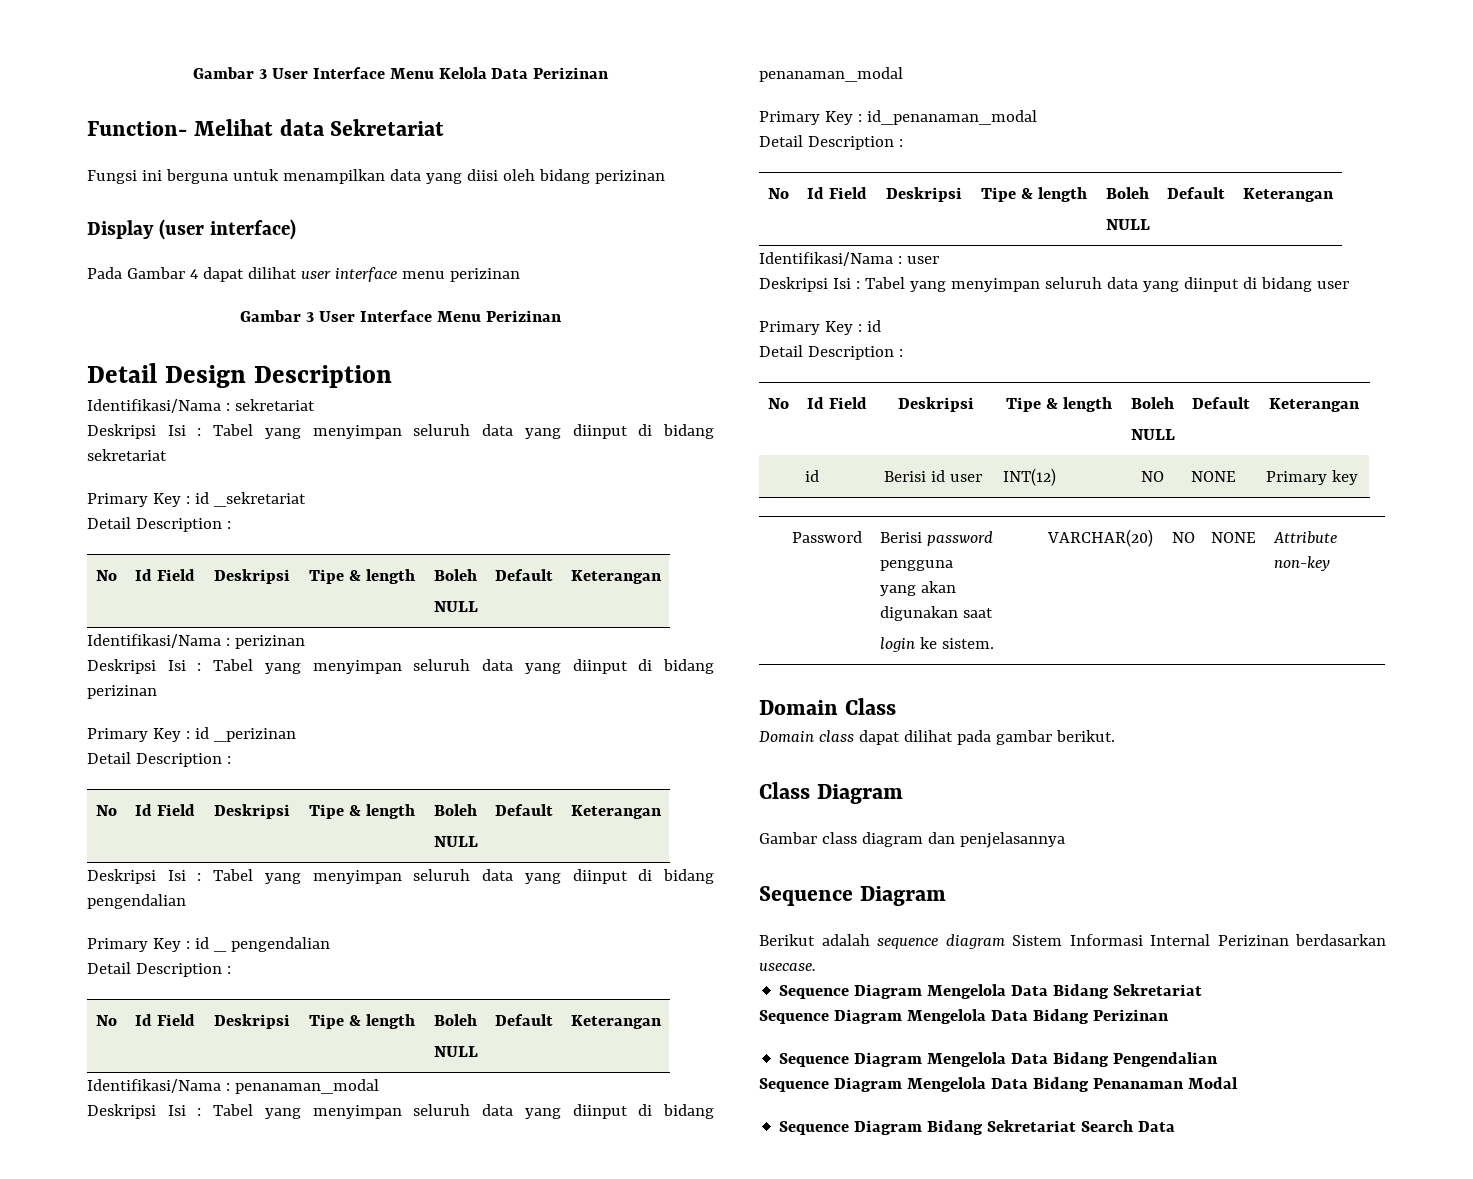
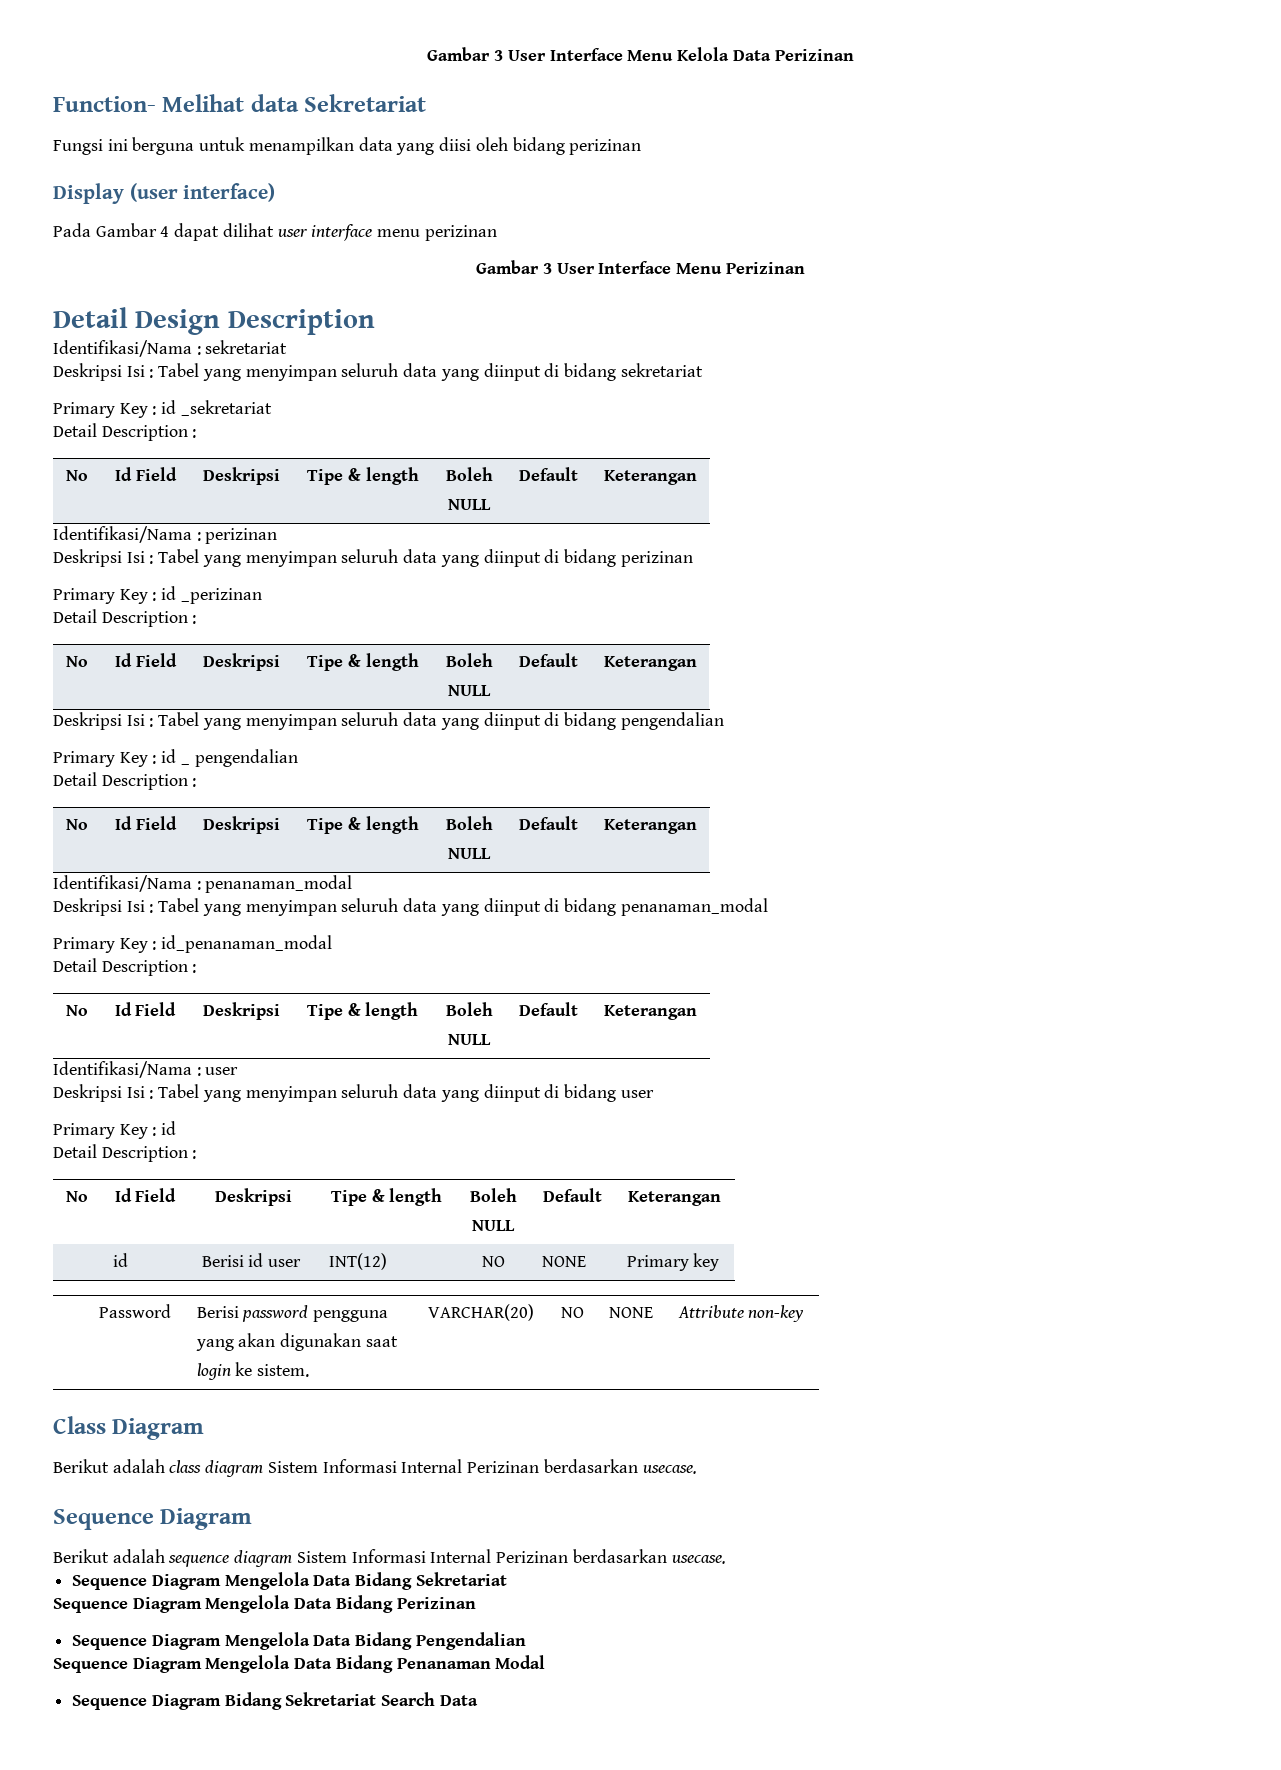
- Domain Class
- Domain class dapat dilihat pada gambar berikut.
  Class Diagram
- Gambar class diagram dan penjelasannya
+ Berikut adalah class diagram Sistem Informasi Internal Perizinan berdasarkan usecase.

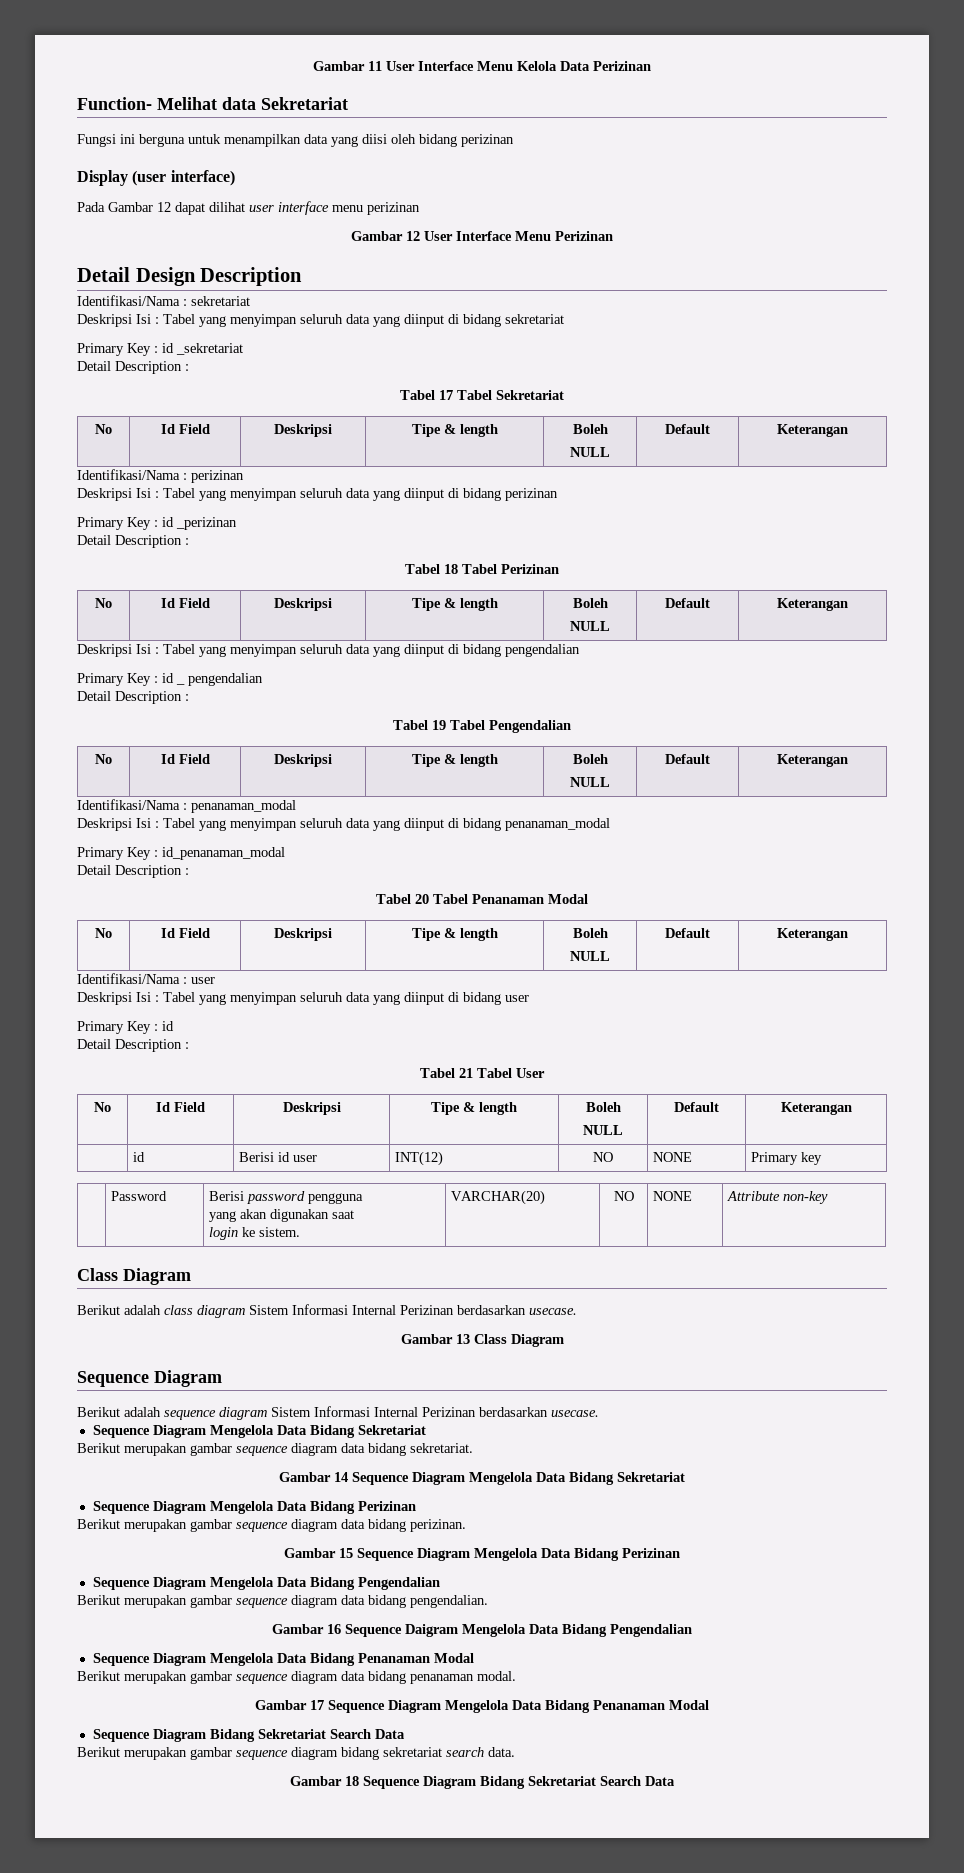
- Gambar 3 User Interface Menu Kelola Data Perizinan
+ Gambar 11 User Interface Menu Kelola Data Perizinan
- Pada Gambar 4 dapat dilihat user interface menu perizinan
+ Pada Gambar 12 dapat dilihat user interface menu perizinan
- Gambar 3 User Interface Menu Perizinan
+ Gambar 12 User Interface Menu Perizinan
+ Tabel 17 Tabel Sekretariat
+ Tabel 18 Tabel Perizinan
+ Tabel 19 Tabel Pengendalian
+ Tabel 20 Tabel Penanaman Modal
+ Tabel 21 Tabel User
+ Gambar 13 Class Diagram
+ Berikut merupakan gambar sequence diagram data bidang sekretariat.
+ Gambar 14 Sequence Diagram Mengelola Data Bidang Sekretariat
  Sequence Diagram Mengelola Data Bidang Perizinan
+ Berikut merupakan gambar sequence diagram data bidang perizinan.
+ Gambar 15 Sequence Diagram Mengelola Data Bidang Perizinan
+ Berikut merupakan gambar sequence diagram data bidang pengendalian.
+ Gambar 16 Sequence Daigram Mengelola Data Bidang Pengendalian
  Sequence Diagram Mengelola Data Bidang Penanaman Modal
+ Berikut merupakan gambar sequence diagram data bidang penanaman modal.
+ Gambar 17 Sequence Diagram Mengelola Data Bidang Penanaman Modal
+ Berikut merupakan gambar sequence diagram bidang sekretariat search data.
+ Gambar 18 Sequence Diagram Bidang Sekretariat Search Data

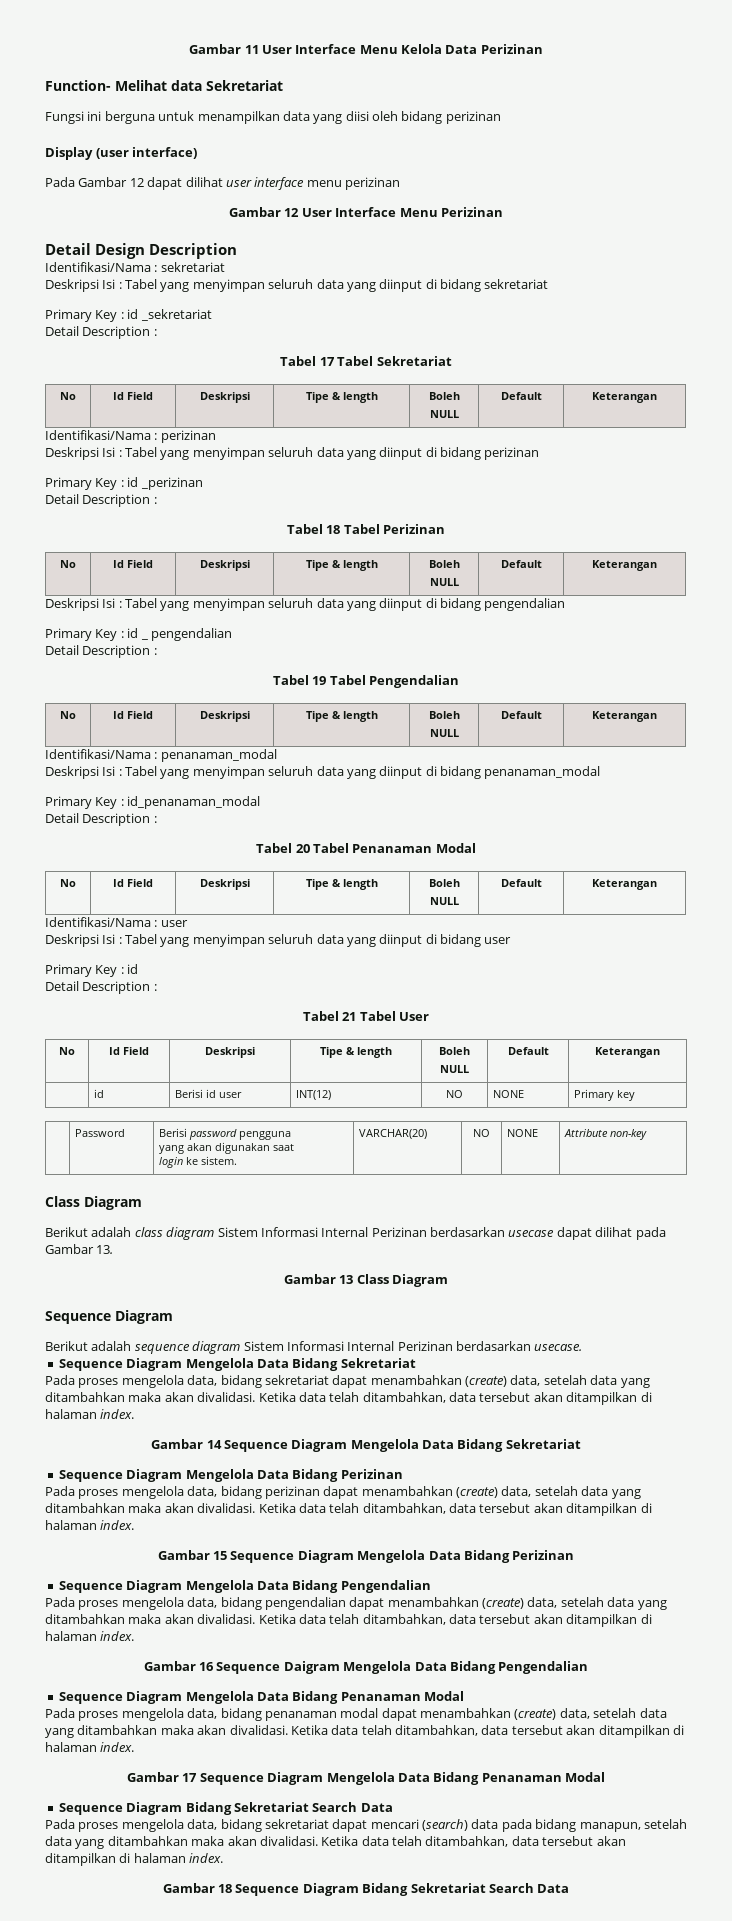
- Berikut adalah class diagram Sistem Informasi Internal Perizinan berdasarkan usecase.
+ Berikut adalah class diagram Sistem Informasi Internal Perizinan berdasarkan usecase dapat dilihat pada Gambar 13.
- Berikut merupakan gambar sequence diagram data bidang sekretariat.
+ Pada proses mengelola data, bidang sekretariat dapat menambahkan (create) data, setelah data yang ditambahkan maka akan divalidasi. Ketika data telah ditambahkan, data tersebut akan ditampilkan di halaman index.
- Berikut merupakan gambar sequence diagram data bidang perizinan.
+ Pada proses mengelola data, bidang perizinan dapat menambahkan (create) data, setelah data yang ditambahkan maka akan divalidasi. Ketika data telah ditambahkan, data tersebut akan ditampilkan di halaman index.
- Berikut merupakan gambar sequence diagram data bidang pengendalian.
+ Pada proses mengelola data, bidang pengendalian dapat menambahkan (create) data, setelah data yang ditambahkan maka akan divalidasi. Ketika data telah ditambahkan, data tersebut akan ditampilkan di halaman index.
- Berikut merupakan gambar sequence diagram data bidang penanaman modal.
+ Pada proses mengelola data, bidang penanaman modal dapat menambahkan (create) data, setelah data yang ditambahkan maka akan divalidasi. Ketika data telah ditambahkan, data tersebut akan ditampilkan di halaman index.
- Berikut merupakan gambar sequence diagram bidang sekretariat search data.
+ Pada proses mengelola data, bidang sekretariat dapat mencari (search) data pada bidang manapun, setelah data yang ditambahkan maka akan divalidasi. Ketika data telah ditambahkan, data tersebut akan ditampilkan di halaman index.

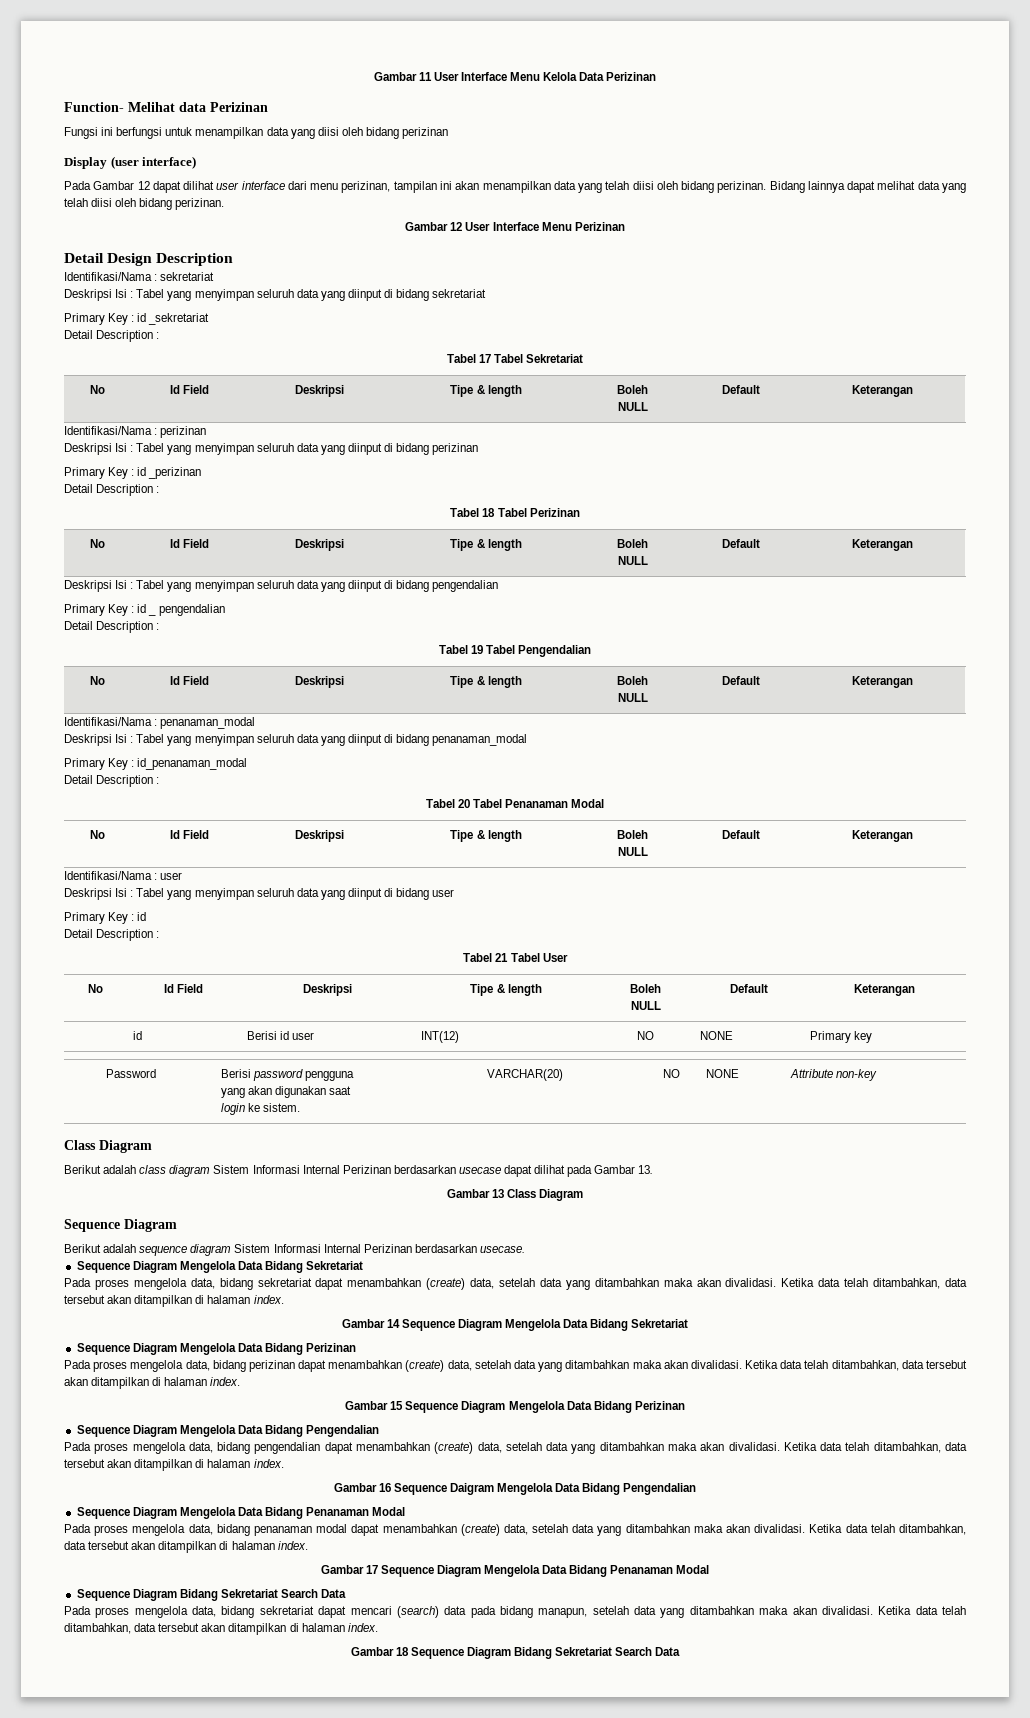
- Function- Melihat data Sekretariat
+ Function- Melihat data Perizinan
- Fungsi ini berguna untuk menampilkan data yang diisi oleh bidang perizinan
+ Fungsi ini berfungsi untuk menampilkan data yang diisi oleh bidang perizinan
- Pada Gambar 12 dapat dilihat user interface menu perizinan
+ Pada Gambar 12 dapat dilihat user interface dari menu perizinan, tampilan ini akan menampilkan data yang telah diisi oleh bidang perizinan. Bidang lainnya dapat melihat data yang telah diisi oleh bidang perizinan.

